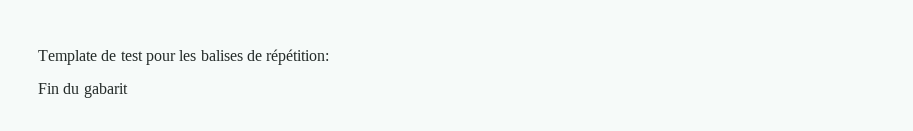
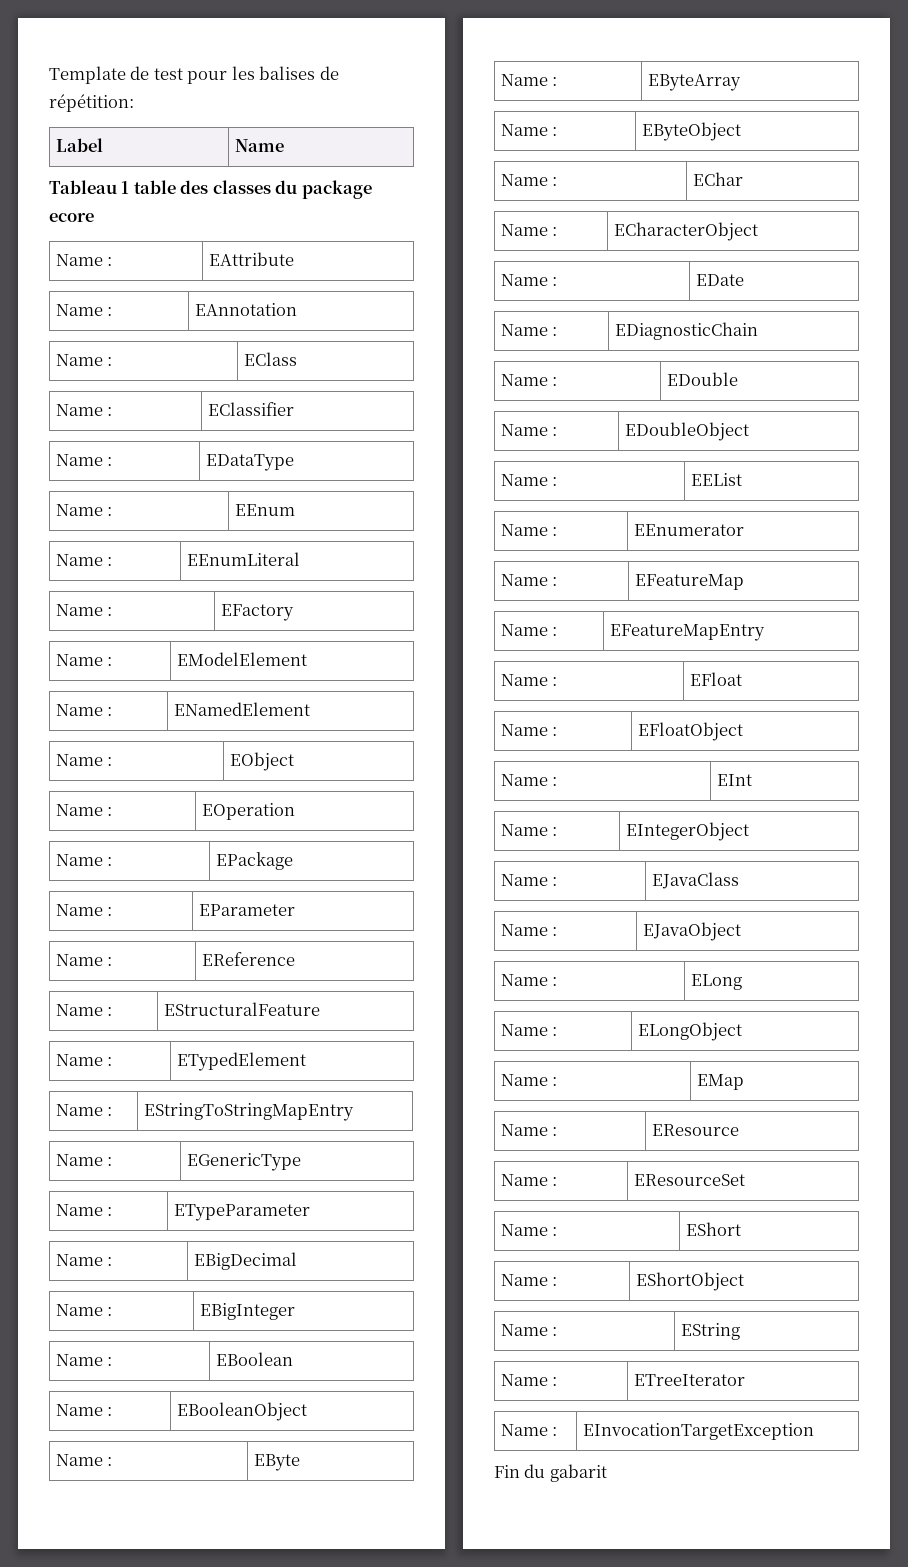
+ Label | Name
+ Tableau 1 table des classes du package ecore
+ Name : | EAttribute
+ Name : | EAnnotation
+ Name : | EClass
+ Name : | EClassifier
+ Name : | EDataType
+ Name : | EEnum
+ Name : | EEnumLiteral
+ Name : | EFactory
+ Name : | EModelElement
+ Name : | ENamedElement
+ Name : | EObject
+ Name : | EOperation
+ Name : | EPackage
+ Name : | EParameter
+ Name : | EReference
+ Name : | EStructuralFeature
+ Name : | ETypedElement
+ Name : | EStringToStringMapEntry
+ Name : | EGenericType
+ Name : | ETypeParameter
+ Name : | EBigDecimal
+ Name : | EBigInteger
+ Name : | EBoolean
+ Name : | EBooleanObject
+ Name : | EByte
+ Name : | EByteArray
+ Name : | EByteObject
+ Name : | EChar
+ Name : | ECharacterObject
+ Name : | EDate
+ Name : | EDiagnosticChain
+ Name : | EDouble
+ Name : | EDoubleObject
+ Name : | EEList
+ Name : | EEnumerator
+ Name : | EFeatureMap
+ Name : | EFeatureMapEntry
+ Name : | EFloat
+ Name : | EFloatObject
+ Name : | EInt
+ Name : | EIntegerObject
+ Name : | EJavaClass
+ Name : | EJavaObject
+ Name : | ELong
+ Name : | ELongObject
+ Name : | EMap
+ Name : | EResource
+ Name : | EResourceSet
+ Name : | EShort
+ Name : | EShortObject
+ Name : | EString
+ Name : | ETreeIterator
+ Name : | EInvocationTargetException

